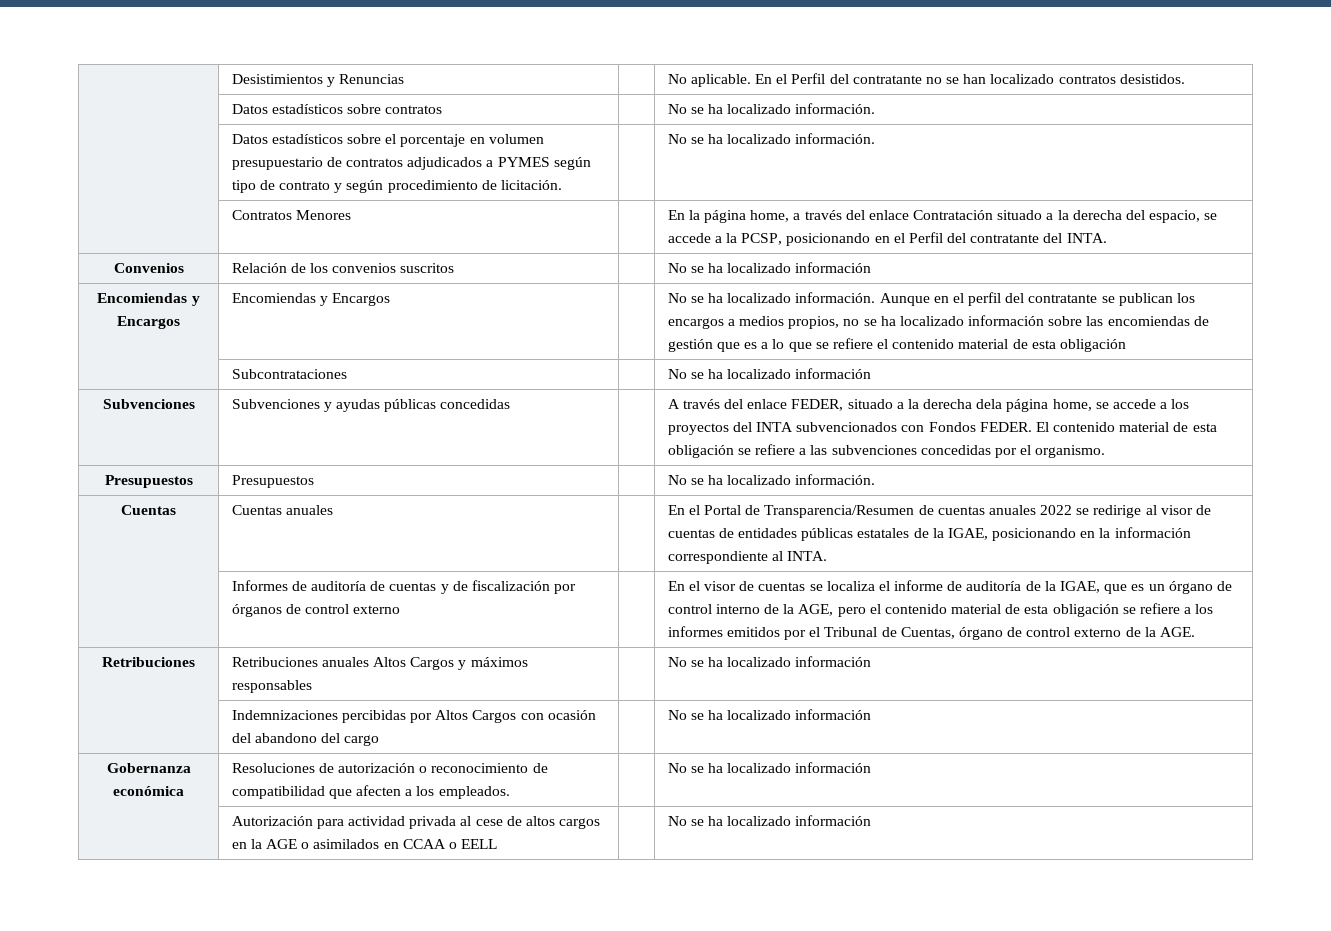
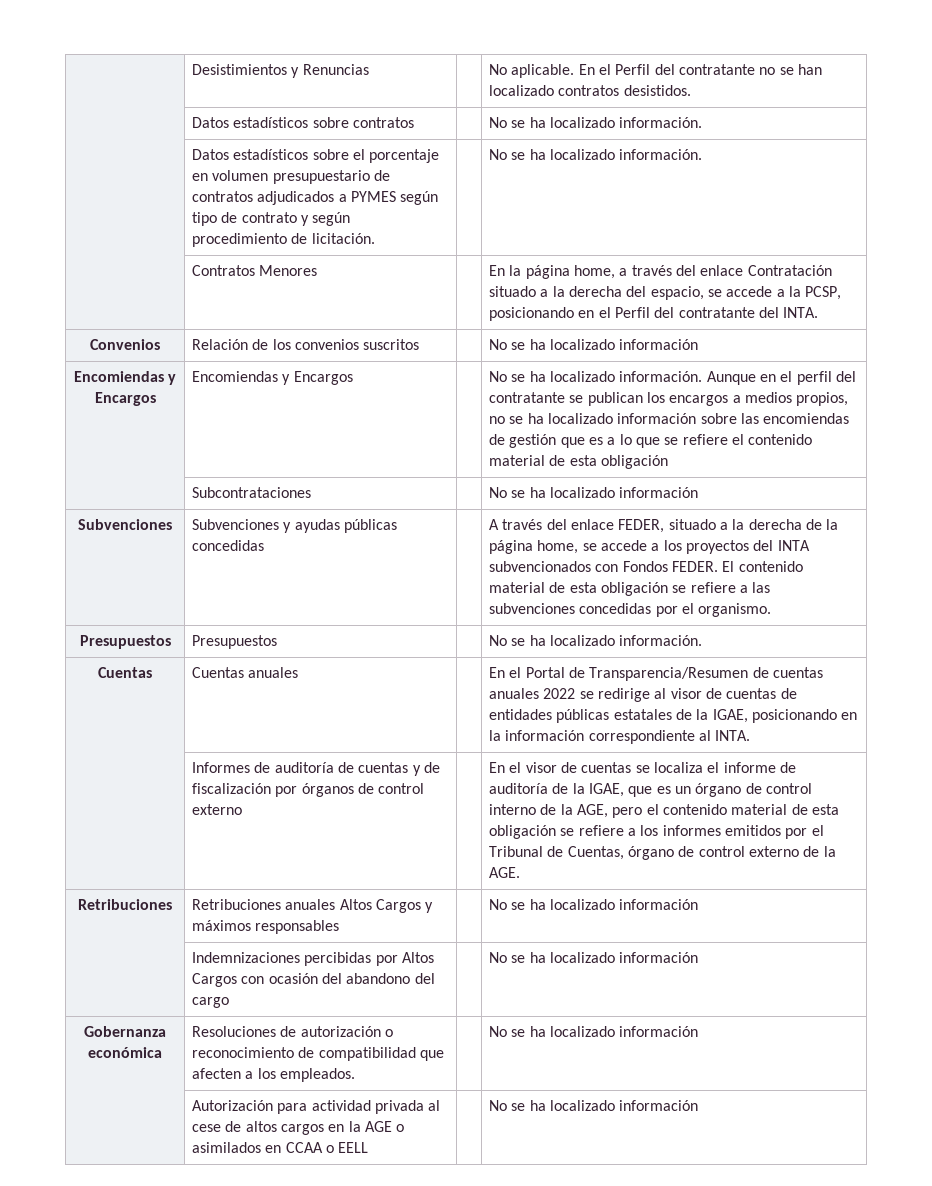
- A través del enlace FEDER, situado a la derecha dela página home, se accede a los proyectos del INTA subvencionados con Fondos FEDER.
+ A través del enlace FEDER, situado a la derecha de la página home, se accede a los proyectos del INTA subvencionados con Fondos FEDER.

